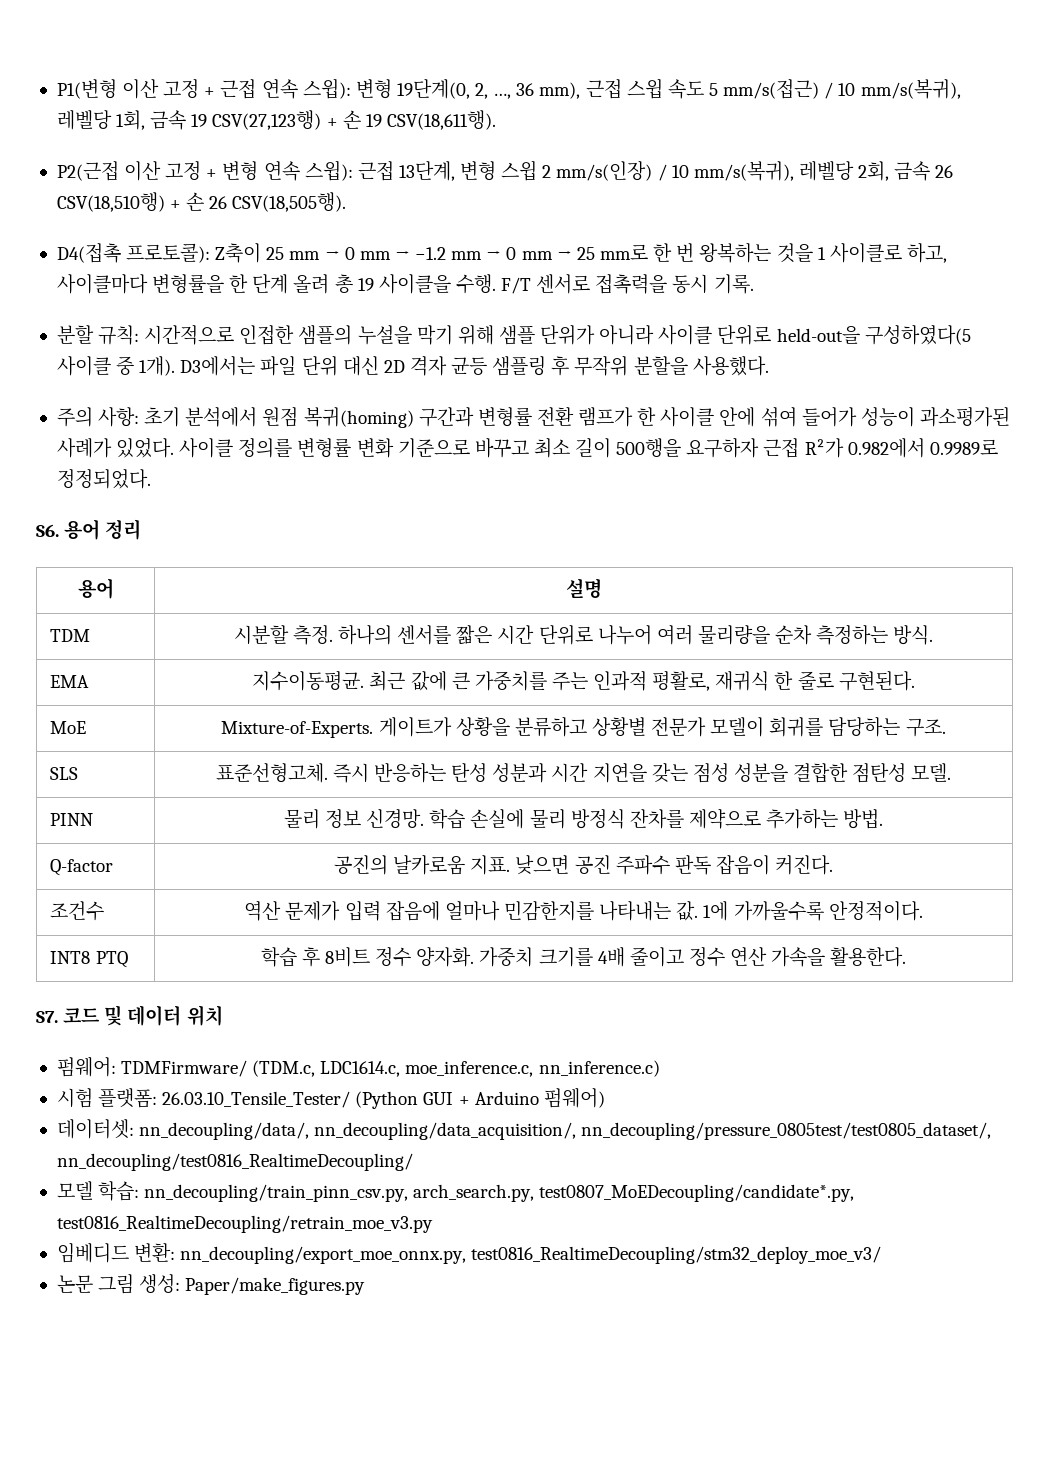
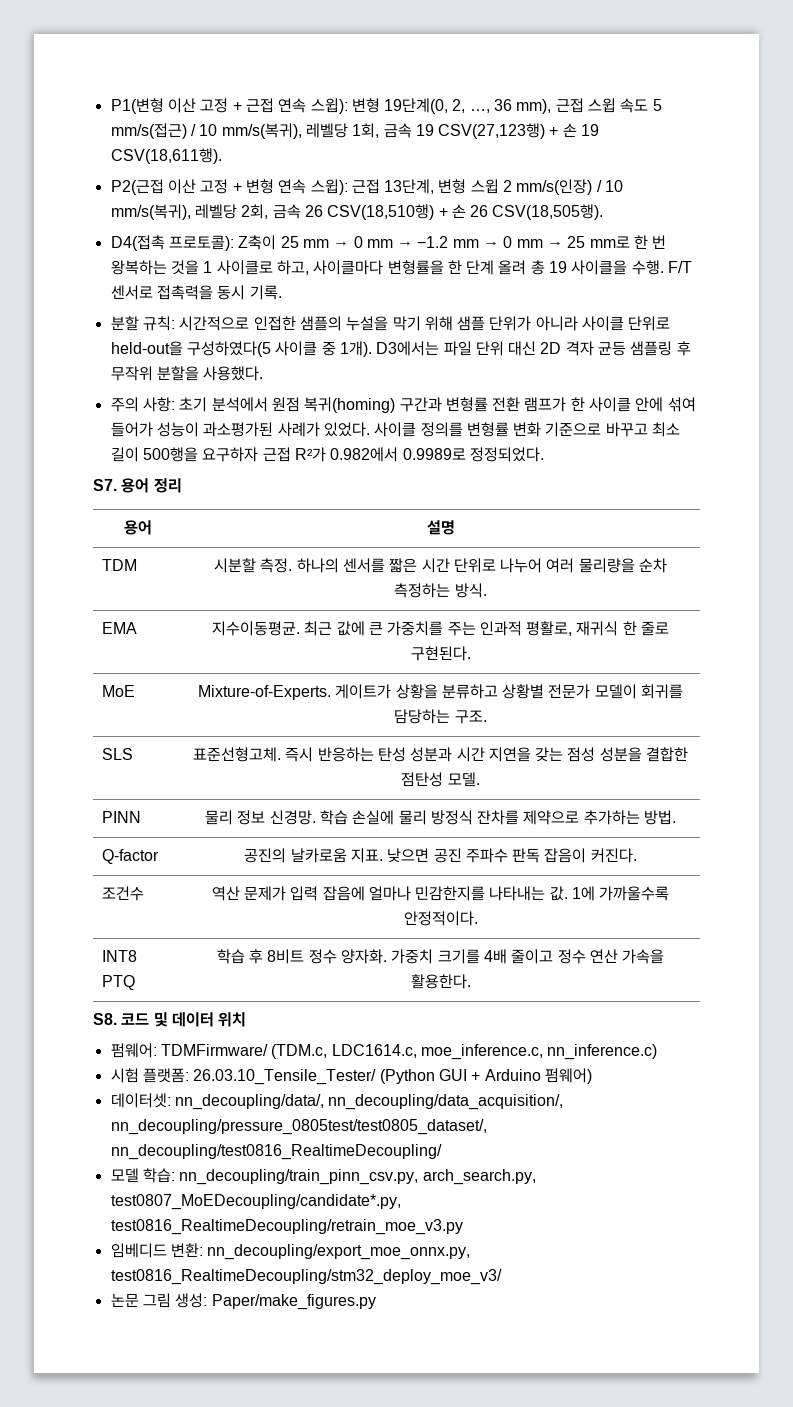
- S6. 용어 정리
+ S7. 용어 정리
- S7. 코드 및 데이터 위치
+ S8. 코드 및 데이터 위치

